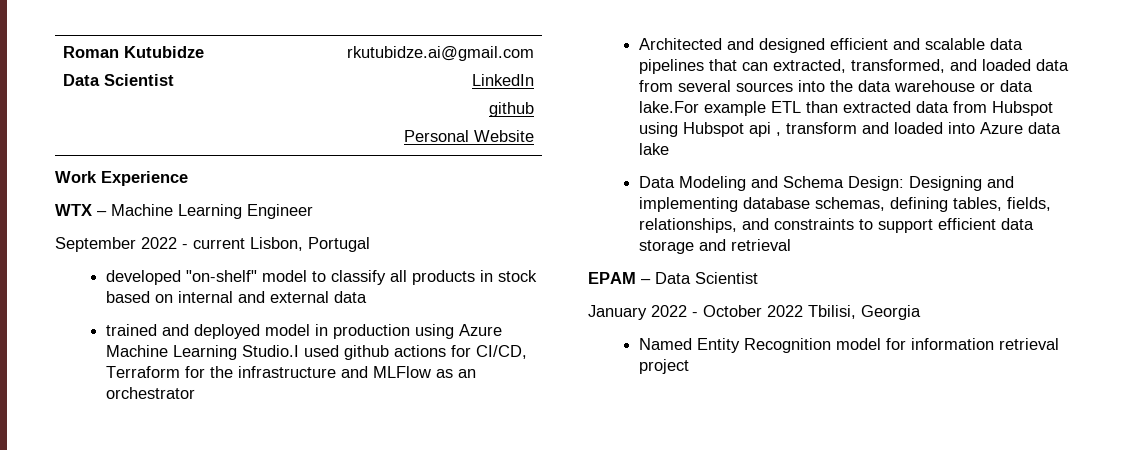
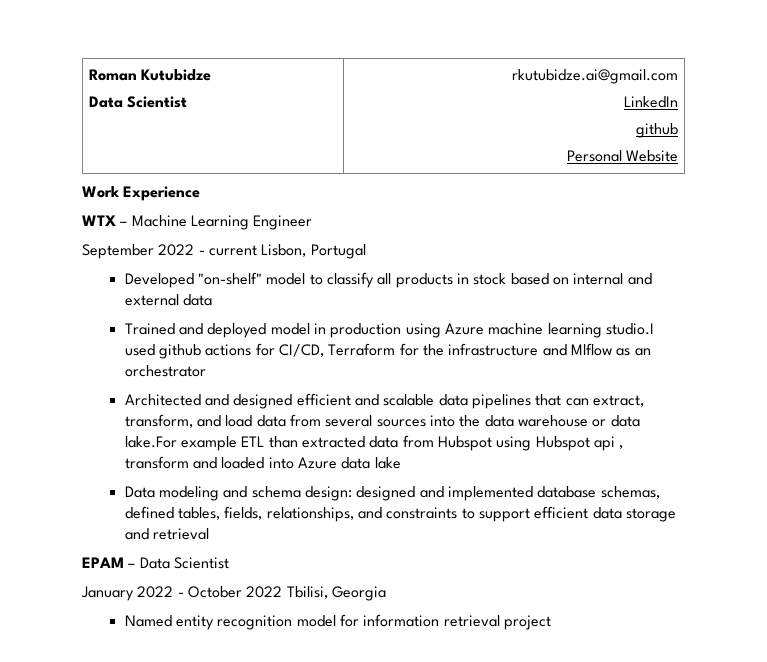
- developed "on-shelf" model to classify all products in stock based on internal and external data
+ Developed "on-shelf" model to classify all products in stock based on internal and external data
- trained and deployed model in production using Azure Machine Learning Studio.I used github actions for CI/CD, Terraform for the infrastructure and MLFlow as an orchestrator
+ Trained and deployed model in production using Azure machine learning studio.I used github actions for CI/CD, Terraform for the infrastructure and Mlflow as an orchestrator
- Architected and designed efficient and scalable data pipelines that can extracted, transformed, and loaded data from several sources into the data warehouse or data lake.For example ETL than extracted data from Hubspot using Hubspot api , transform and loaded into Azure data lake
+ Architected and designed efficient and scalable data pipelines that can extract, transform, and load data from several sources into the data warehouse or data lake.For example ETL than extracted data from Hubspot using Hubspot api , transform and loaded into Azure data lake
- Data Modeling and Schema Design: Designing and implementing database schemas, defining tables, fields, relationships, and constraints to support efficient data storage and retrieval
+ Data modeling and schema design: designed and implemented database schemas, defined tables, fields, relationships, and constraints to support efficient data storage and retrieval
- Named Entity Recognition model for information retrieval project
+ Named entity recognition model for information retrieval project

